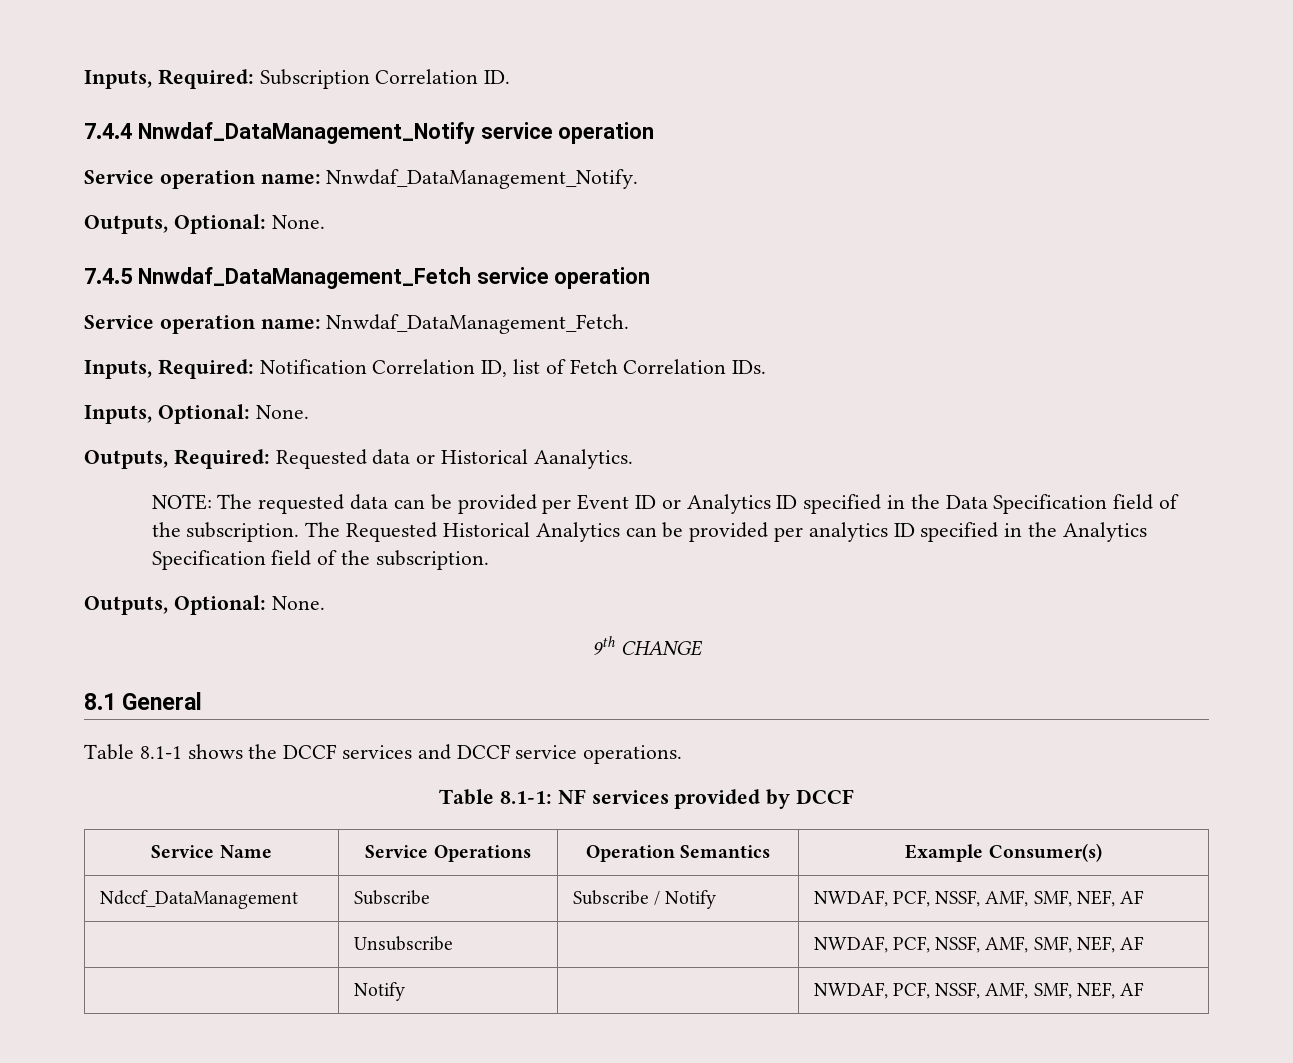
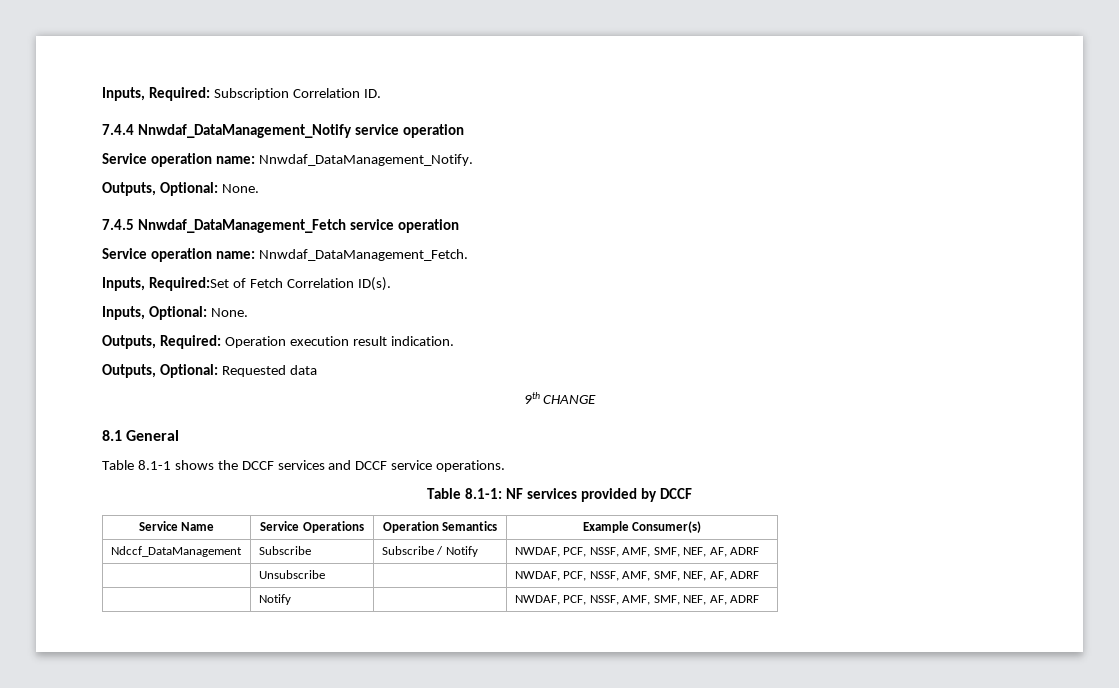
- Inputs, Required: Notification Correlation ID, list of Fetch Correlation IDs.
+ Inputs, Required:Set of Fetch Correlation ID(s).
- Outputs, Required: Requested data or Historical Aanalytics.
- NOTE: The requested data can be provided per Event ID or Analytics ID specified in the Data Specification field of the subscription. The Requested Historical Analytics can be provided per analytics ID specified in the Analytics Specification field of the subscription.
- Outputs, Optional: None.
+ Outputs, Required: Operation execution result indication.
+ Outputs, Optional: Requested data
- Ndccf_DataManagement | Subscribe | Subscribe / Notify | NWDAF, PCF, NSSF, AMF, SMF, NEF, AF
+ Ndccf_DataManagement | Subscribe | Subscribe / Notify | NWDAF, PCF, NSSF, AMF, SMF, NEF, AF, ADRF
- | Unsubscribe | | NWDAF, PCF, NSSF, AMF, SMF, NEF, AF
+ | Unsubscribe | | NWDAF, PCF, NSSF, AMF, SMF, NEF, AF, ADRF
- | Notify | | NWDAF, PCF, NSSF, AMF, SMF, NEF, AF
+ | Notify | | NWDAF, PCF, NSSF, AMF, SMF, NEF, AF, ADRF

